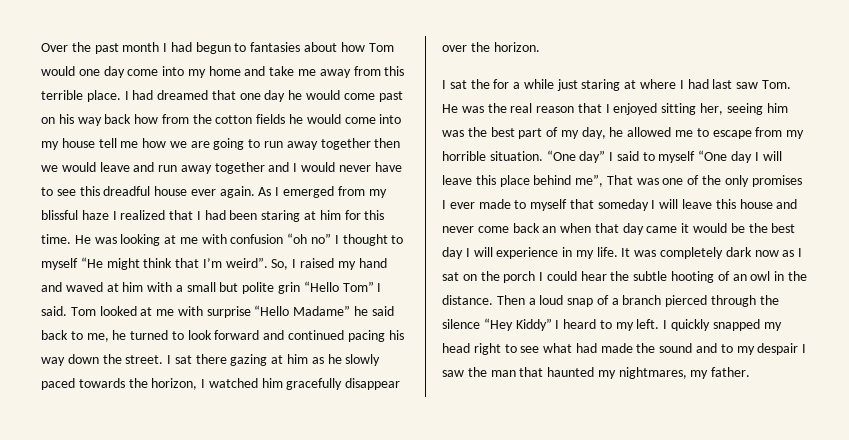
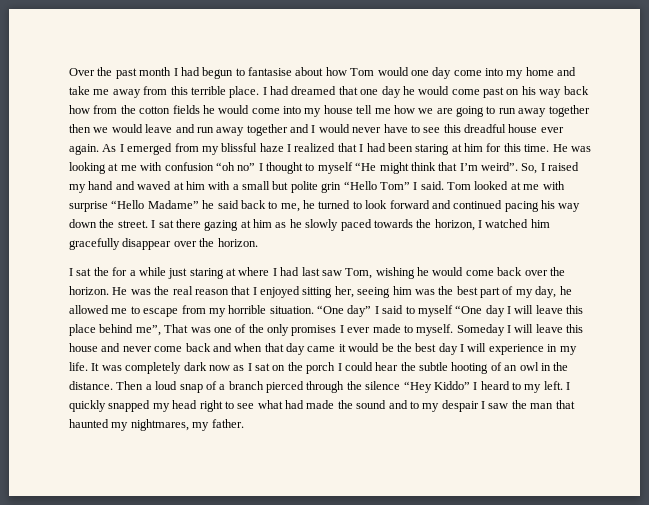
- Over the past month I had begun to fantasies about how Tom would one day come into my home and take me away from this terrible place.
+ Over the past month I had begun to fantasise about how Tom would one day come into my home and take me away from this terrible place.
- I sat the for a while just staring at where I had last saw Tom. He was the real reason that I enjoyed sitting her, seeing him was the best part of my day, he allowed me to escape from my horrible situation.
+ I sat the for a while just staring at where I had last saw Tom, wishing he would come back over the horizon. He was the real reason that I enjoyed sitting her, seeing him was the best part of my day, he allowed me to escape from my horrible situation.
- “One day” I said to myself “One day I will leave this place behind me”, That was one of the only promises I ever made to myself that someday I will leave this house and never come back an when that day came it would be the best day I will experience in my life.
+ “One day” I said to myself “One day I will leave this place behind me”, That was one of the only promises I ever made to myself. Someday I will leave this house and never come back and when that day came it would be the best day I will experience in my life.
- Then a loud snap of a branch pierced through the silence “Hey Kiddy” I heard to my left.
+ Then a loud snap of a branch pierced through the silence “Hey Kiddo” I heard to my left.

